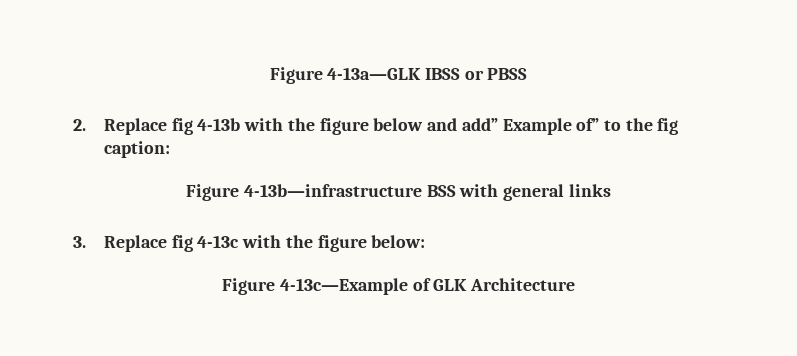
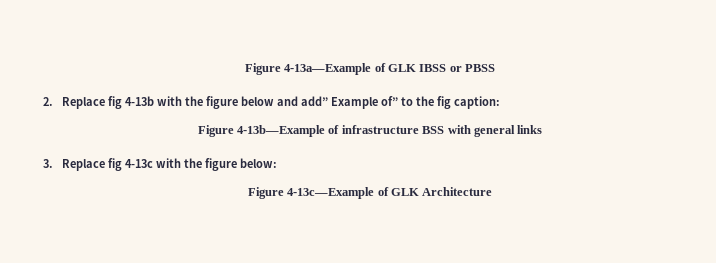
- Figure 4-13a—GLK IBSS or PBSS
+ Figure 4-13a—Example of GLK IBSS or PBSS
- Figure 4-13b—infrastructure BSS with general links
+ Figure 4-13b—Example of infrastructure BSS with general links

